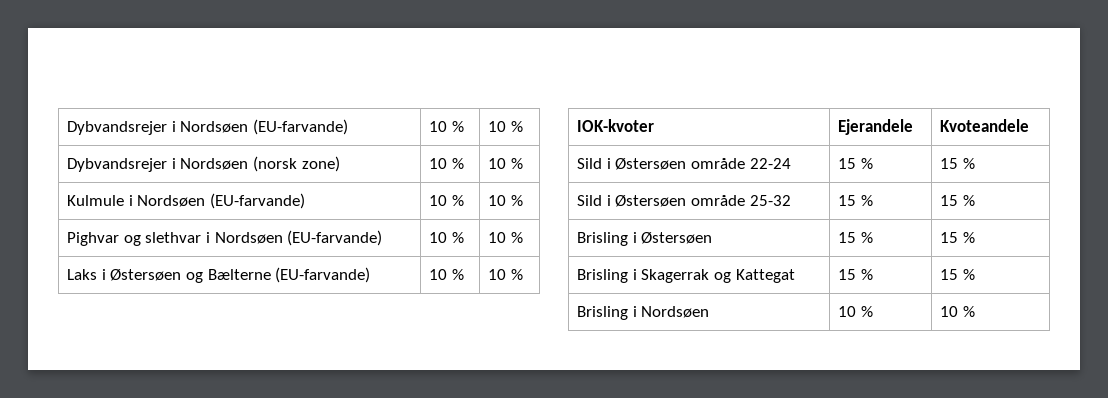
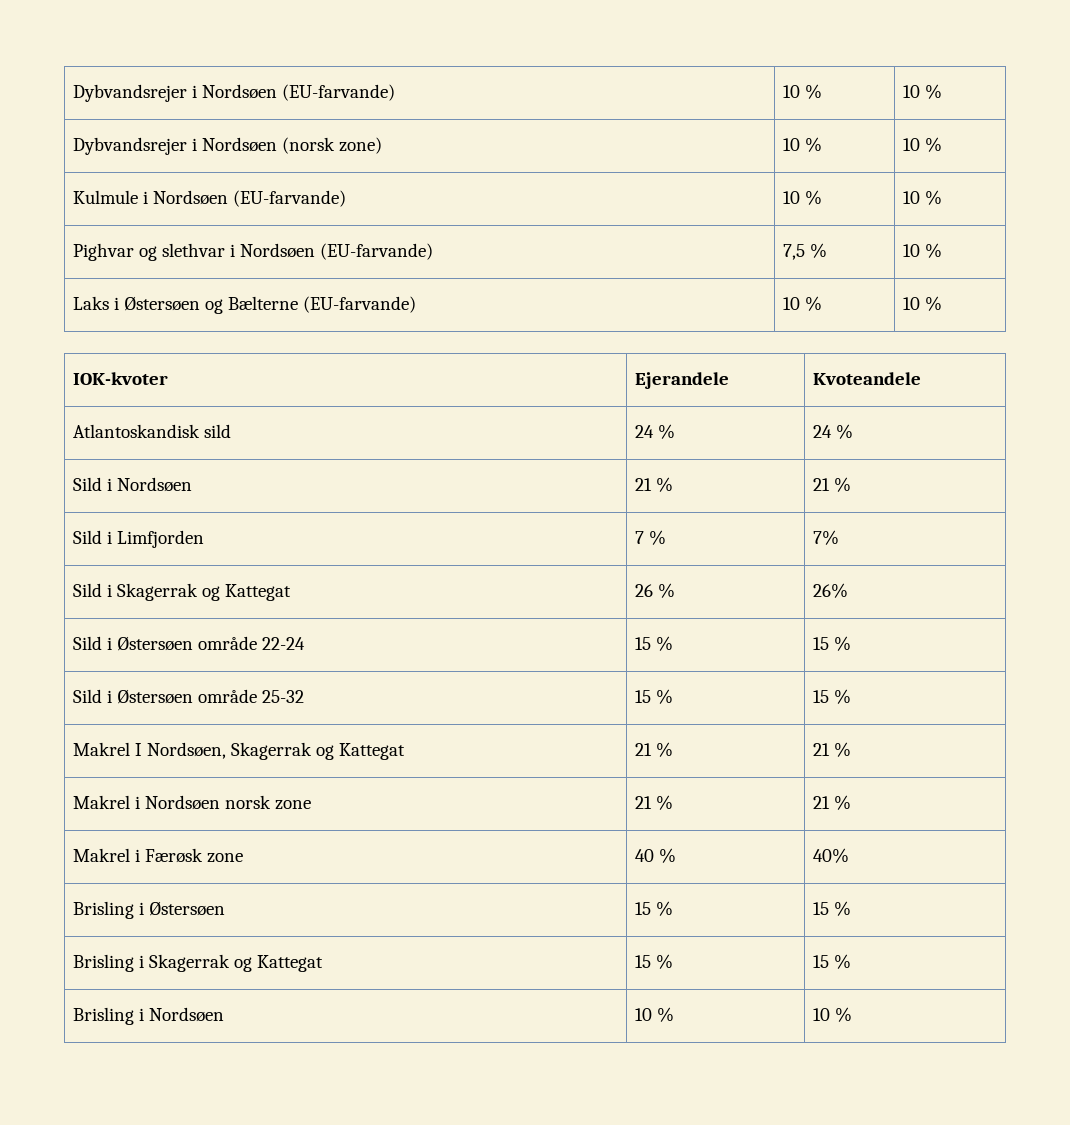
- Pighvar og slethvar i Nordsøen (EU-farvande) | 10 % | 10 %
+ Pighvar og slethvar i Nordsøen (EU-farvande) | 7,5 % | 10 %
+ Atlantoskandisk sild | 24 % | 24 %
+ Sild i Nordsøen | 21 % | 21 %
+ Sild i Limfjorden | 7 % | 7%
+ Sild i Skagerrak og Kattegat | 26 % | 26%
+ Makrel I Nordsøen, Skagerrak og Kattegat | 21 % | 21 %
+ Makrel i Nordsøen norsk zone | 21 % | 21 %
+ Makrel i Færøsk zone | 40 % | 40%

